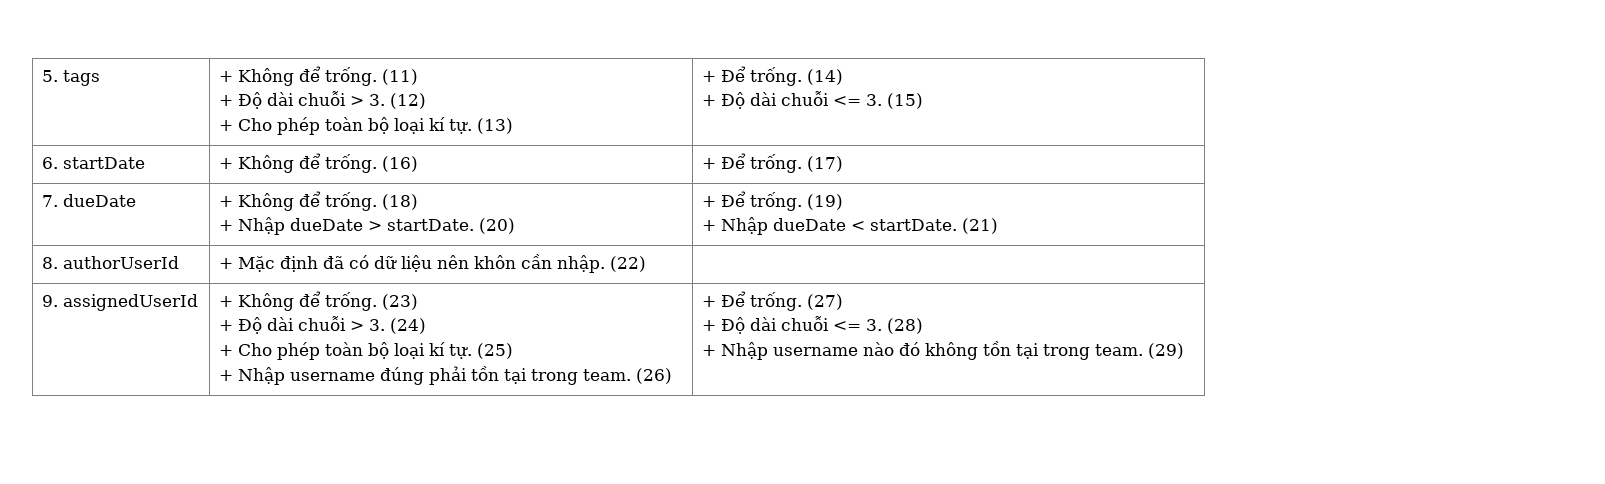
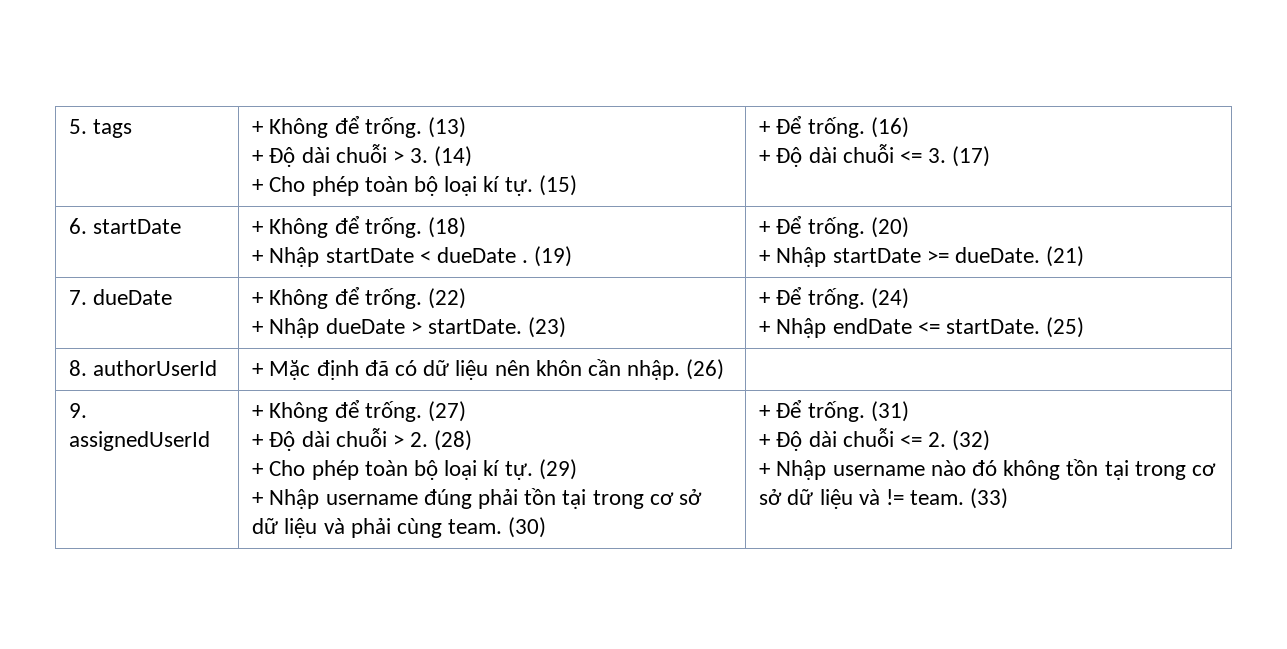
- 5. tags | + Không để trống. (11)
- + Độ dài chuỗi > 3. (12)
- + Cho phép toàn bộ loại kí tự. (13) | + Để trống. (14)
- + Độ dài chuỗi <= 3. (15)
+ 5. tags | + Không để trống. (13)
+ + Độ dài chuỗi > 3. (14)
+ + Cho phép toàn bộ loại kí tự. (15) | + Để trống. (16)
+ + Độ dài chuỗi <= 3. (17)
- 6. startDate | + Không để trống. (16) | + Để trống. (17)
- 7. dueDate | + Không để trống. (18)
- + Nhập dueDate > startDate. (20) | + Để trống. (19)
- + Nhập dueDate < startDate. (21)
+ 6. startDate | + Không để trống. (18)
+ + Nhập startDate < dueDate . (19) | + Để trống. (20)
+ + Nhập startDate >= dueDate. (21)
+ 7. dueDate | + Không để trống. (22)
+ + Nhập dueDate > startDate. (23) | + Để trống. (24)
+ + Nhập endDate <= startDate. (25)
- 8. authorUserId | + Mặc định đã có dữ liệu nên khôn cần nhập. (22) |
+ 8. authorUserId | + Mặc định đã có dữ liệu nên khôn cần nhập. (26) |
- (23)
- + Độ dài chuỗi > 3. (24)
- + Cho phép toàn bộ loại kí tự. (25)
+ (27)
+ + Độ dài chuỗi > 2. (28)
+ + Cho phép toàn bộ loại kí tự. (29)
- + Nhập username đúng phải tồn tại trong team. (26) | + Để trống. (27)
- + Độ dài chuỗi <= 3. (28)
+ + Nhập username đúng phải tồn tại trong cơ sở dữ liệu và phải cùng team. (30) | + Để trống. (31)
+ + Độ dài chuỗi <= 2. (32)
- + Nhập username nào đó không tồn tại trong team. (29)
+ + Nhập username nào đó không tồn tại trong cơ sở dữ liệu và != team. (33)

